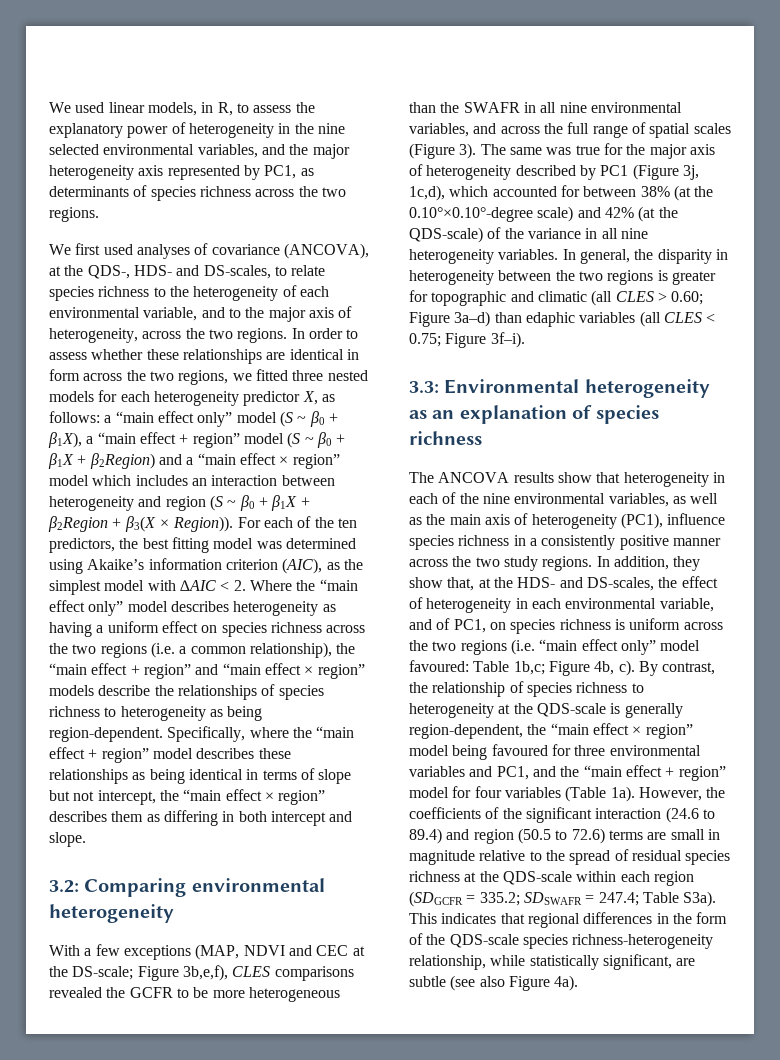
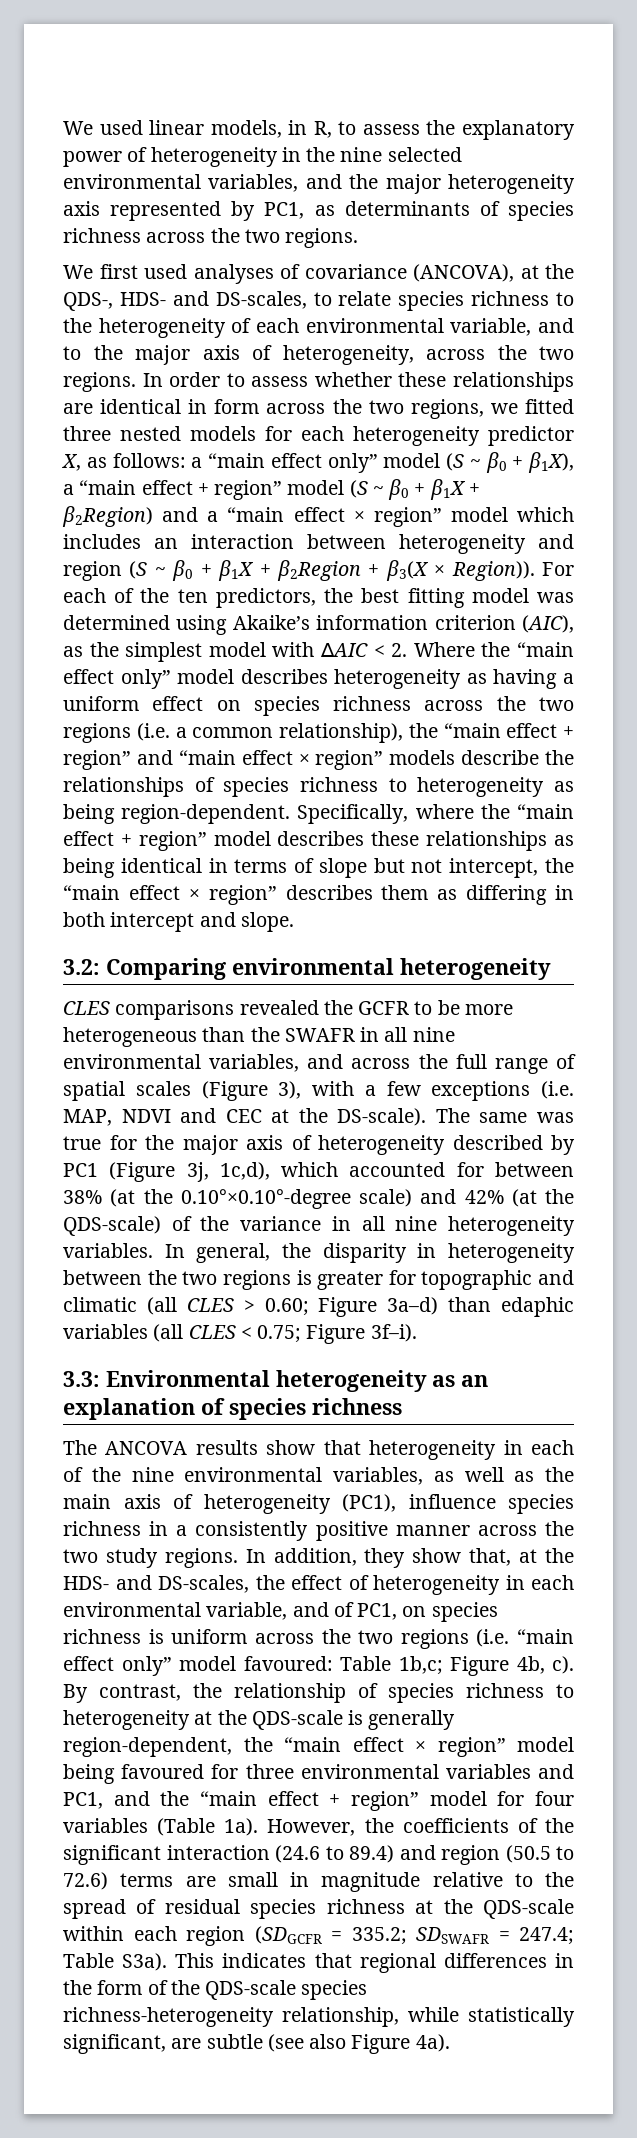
- With a few exceptions (MAP, NDVI and CEC at the DS-scale; Figure 3b,e,f), CLES comparisons revealed the GCFR to be more heterogeneous than the SWAFR in all nine environmental variables, and across the full range of spatial scales (Figure 3).
+ CLES comparisons revealed the GCFR to be more heterogeneous than the SWAFR in all nine environmental variables, and across the full range of spatial scales (Figure 3), with a few exceptions (i.e. MAP, NDVI and CEC at the DS-scale).

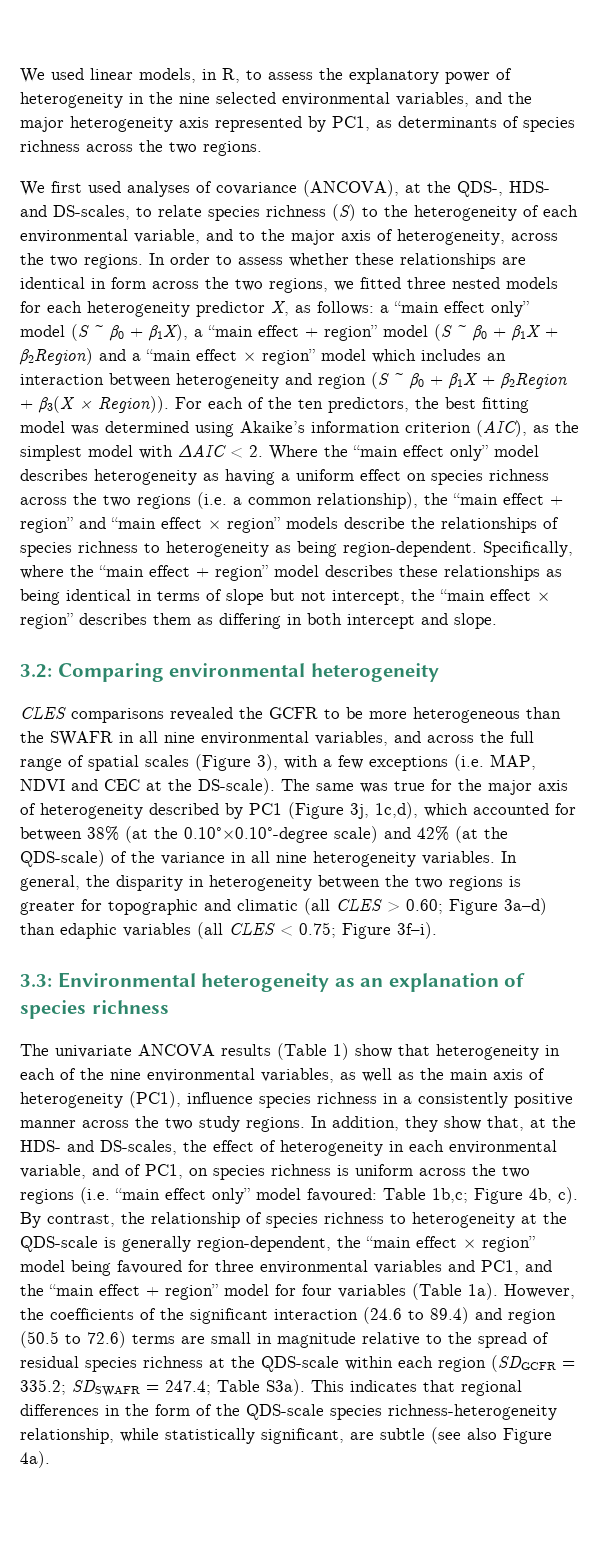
- We first used analyses of covariance (ANCOVA), at the QDS-, HDS- and DS-scales, to relate species richness to the heterogeneity of each environmental variable, and to the major axis of heterogeneity, across the two regions.
+ We first used analyses of covariance (ANCOVA), at the QDS-, HDS- and DS-scales, to relate species richness (S) to the heterogeneity of each environmental variable, and to the major axis of heterogeneity, across the two regions.
- The ANCOVA results show that heterogeneity in each of the nine environmental variables, as well as the main axis of heterogeneity (PC1), influence species richness in a consistently positive manner across the two study regions.
+ The univariate ANCOVA results (Table 1) show that heterogeneity in each of the nine environmental variables, as well as the main axis of heterogeneity (PC1), influence species richness in a consistently positive manner across the two study regions.

